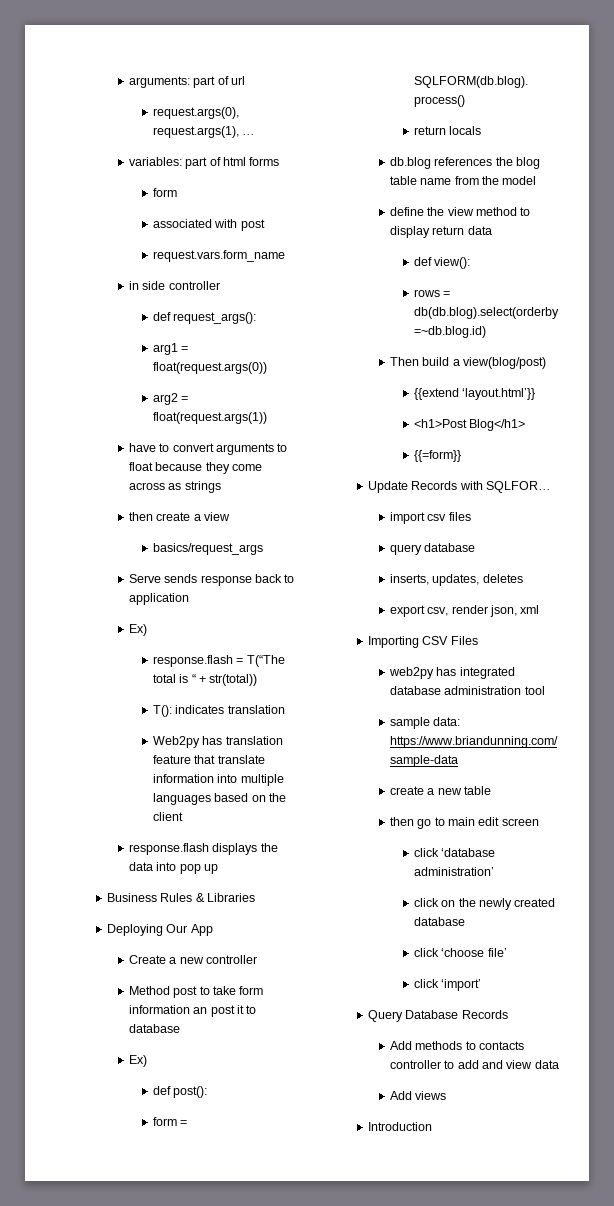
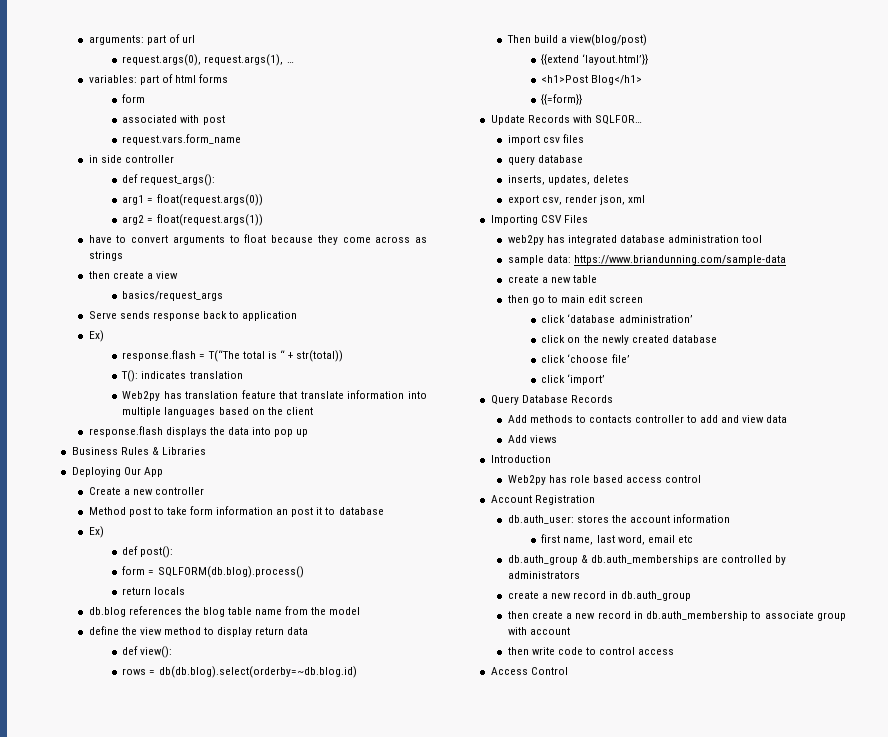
+ Web2py has role based access control
+ Account Registration
+ db.auth_user: stores the account information
+ first name, last word, email etc
+ db.auth_group & db.auth_memberships are controlled by administrators
+ create a new record in db.auth_group
+ then create a new record in db.auth_membership to associate group with account
+ then write code to control access
+ Access Control

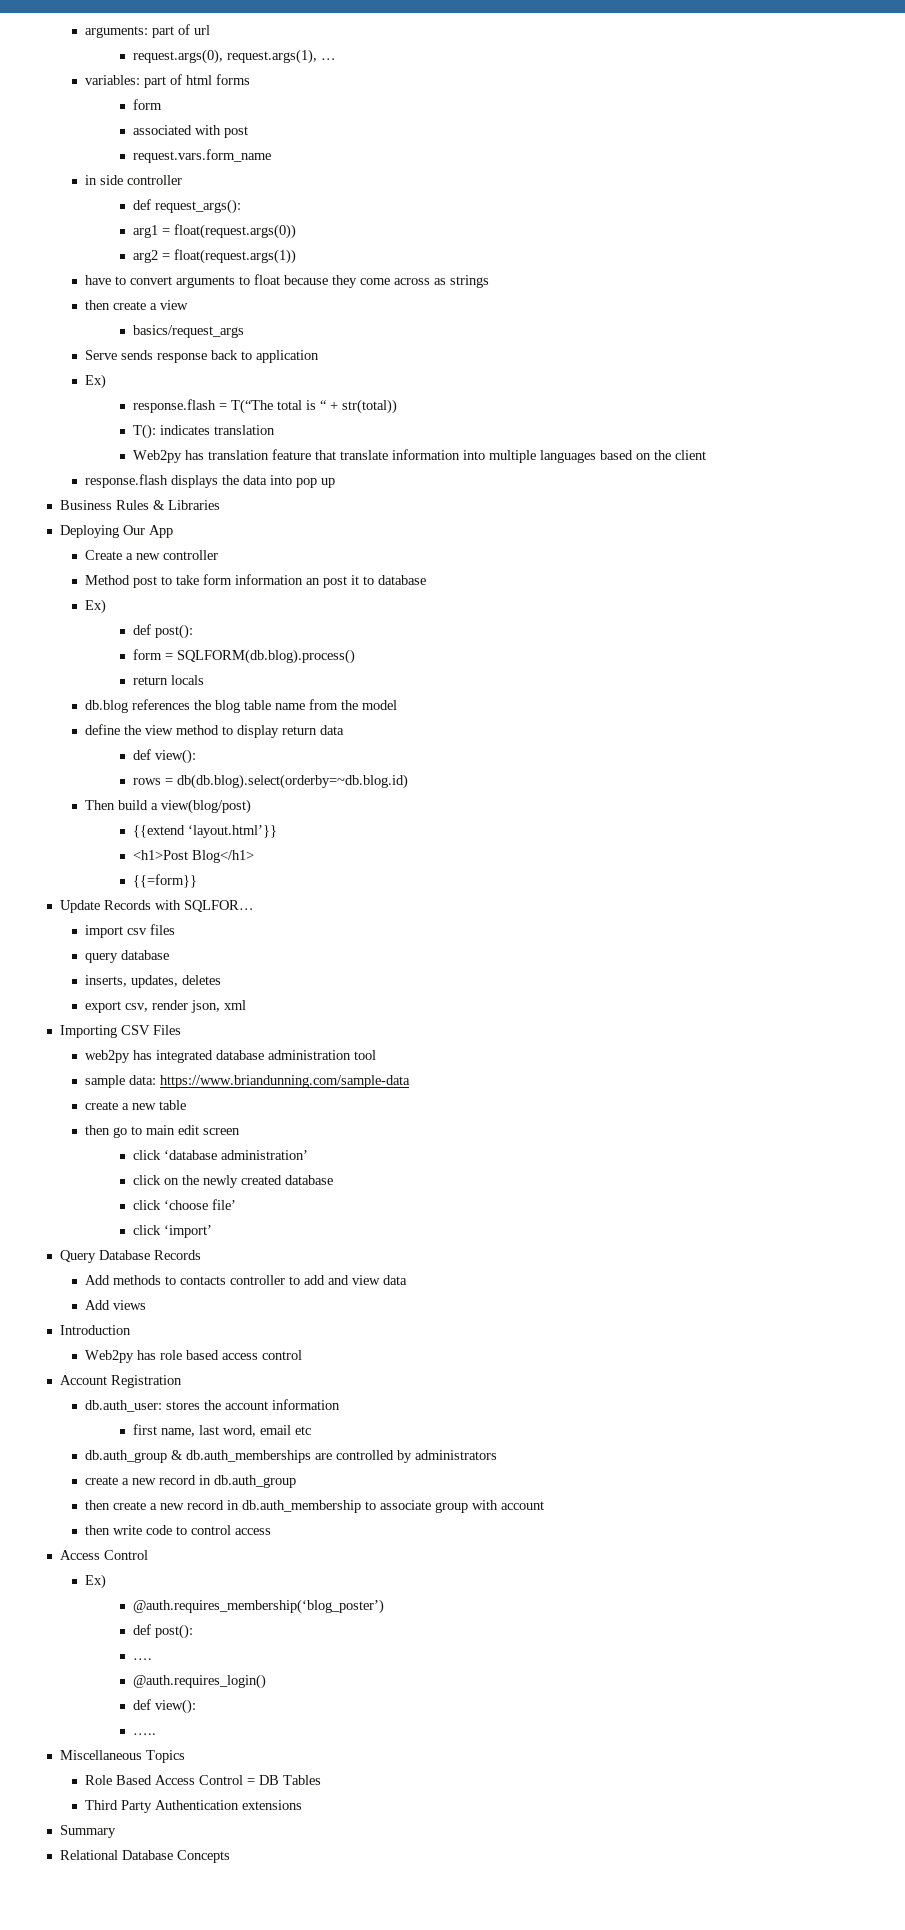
  then write code to control access
  Access Control
+ Ex)
+ @auth.requires_membership(‘blog_poster’)
+ def post():
+ ….
+ @auth.requires_login()
+ def view():
+ …..
+ Miscellaneous Topics
+ Role Based Access Control = DB Tables
+ Third Party Authentication extensions
+ Summary
+ Relational Database Concepts

